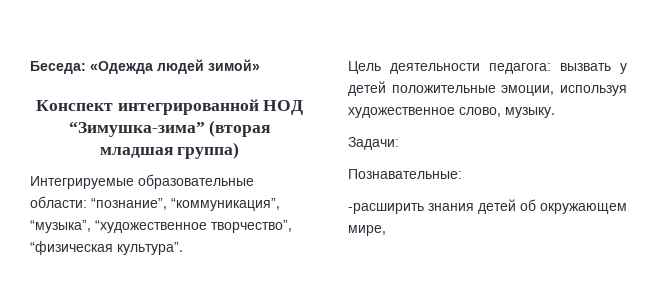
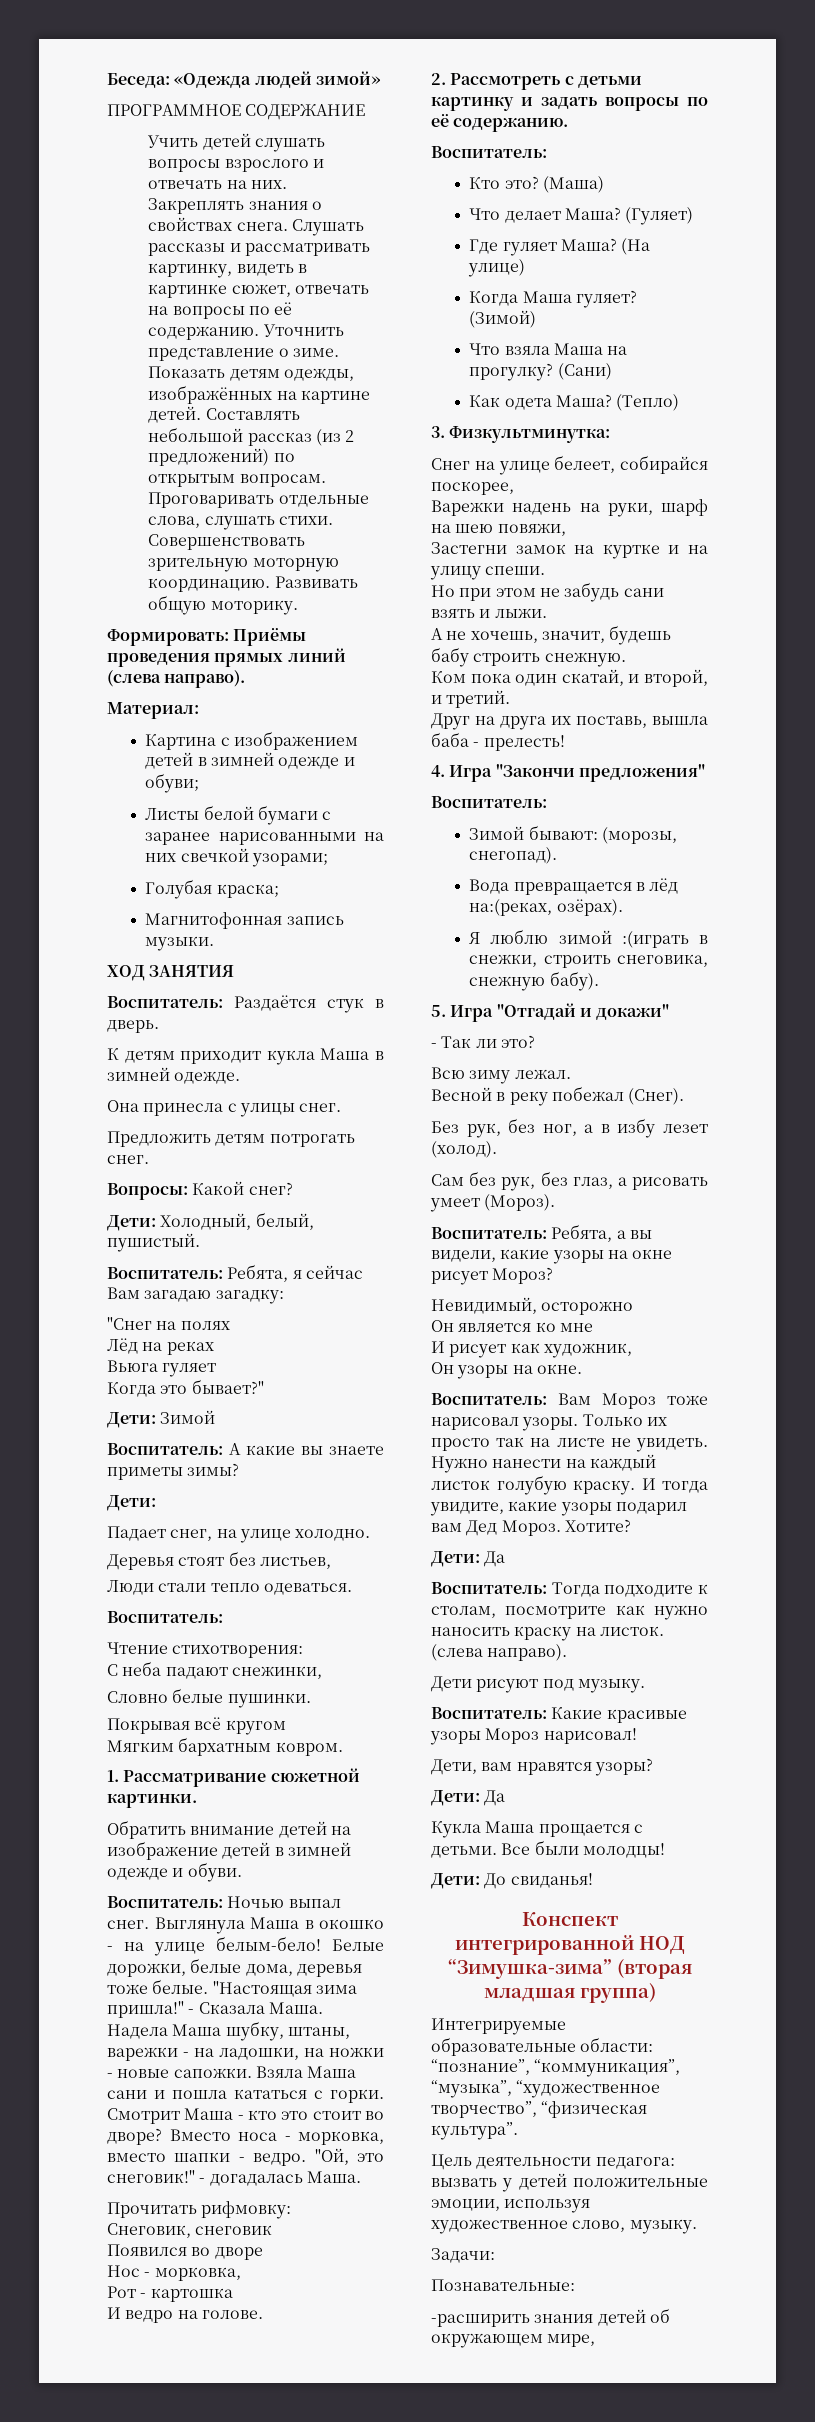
+ ПРОГРАММНОЕ СОДЕРЖАНИЕ
+ Учить детей слушать вопросы взрослого и отвечать на них. Закреплять знания о свойствах снега. Слушать рассказы и рассматривать картинку, видеть в картинке сюжет, отвечать на вопросы по её содержанию. Уточнить представление о зиме. Показать детям одежды, изображённых на картине детей. Составлять небольшой рассказ (из 2 предложений) по открытым вопросам. Проговаривать отдельные слова, слушать стихи. Совершенствовать зрительную моторную координацию. Развивать общую моторику.
+ Формировать: Приёмы проведения прямых линий (слева направо).
+ Материал:
+ Картина с изображением детей в зимней одежде и обуви;
+ Листы белой бумаги с заранее нарисованными на них свечкой узорами;
+ Голубая краска;
+ Магнитофонная запись музыки.
+ ХОД ЗАНЯТИЯ
+ Воспитатель: Раздаётся стук в дверь.
+ К детям приходит кукла Маша в зимней одежде.
+ Она принесла с улицы снег.
+ Предложить детям потрогать снег.
+ Вопросы: Какой снег?
+ Дети: Холодный, белый, пушистый.
+ Воспитатель: Ребята, я сейчас Вам загадаю загадку:
+ "Снег на полях
+ Лёд на реках
+ Вьюга гуляет
+ Когда это бывает?"
+ Дети: Зимой
+ Воспитатель: А какие вы знаете приметы зимы?
+ Дети:
+ Падает снег, на улице холодно.
+ Деревья стоят без листьев,
+ Люди стали тепло одеваться.
+ Воспитатель:
+ Чтение стихотворения:
+ С неба падают снежинки,
+ Словно белые пушинки.
+ Покрывая всё кругом
+ Мягким бархатным ковром.
+ 1. Рассматривание сюжетной картинки.
+ Обратить внимание детей на изображение детей в зимней одежде и обуви.
+ Воспитатель: Ночью выпал снег. Выглянула Маша в окошко - на улице белым-бело! Белые дорожки, белые дома, деревья тоже белые. "Настоящая зима пришла!" - Сказала Маша. Надела Маша шубку, штаны, варежки - на ладошки, на ножки - новые сапожки. Взяла Маша сани и пошла кататься с горки. Смотрит Маша - кто это стоит во дворе? Вместо носа - морковка, вместо шапки - ведро. "Ой, это снеговик!" - догадалась Маша.
+ Прочитать рифмовку:
+ Снеговик, снеговик
+ Появился во дворе
+ Нос - морковка,
+ Рот - картошка
+ И ведро на голове.
+ 2. Рассмотреть с детьми картинку и задать вопросы по её содержанию.
+ Воспитатель:
+ Кто это? (Маша)
+ Что делает Маша? (Гуляет)
+ Где гуляет Маша? (На улице)
+ Когда Маша гуляет? (Зимой)
+ Что взяла Маша на прогулку? (Сани)
+ Как одета Маша? (Тепло)
+ 3. Физкультминутка:
+ Снег на улице белеет, собирайся поскорее,
+ Варежки надень на руки, шарф на шею повяжи,
+ Застегни замок на куртке и на улицу спеши.
+ Но при этом не забудь сани взять и лыжи.
+ А не хочешь, значит, будешь бабу строить снежную.
+ Ком пока один скатай, и второй, и третий.
+ Друг на друга их поставь, вышла баба - прелесть!
+ 4. Игра "Закончи предложения"
+ Воспитатель:
+ Зимой бывают: (морозы, снегопад).
+ Вода превращается в лёд на:(реках, озёрах).
+ Я люблю зимой :(играть в снежки, строить снеговика, снежную бабу).
+ 5. Игра "Отгадай и докажи"
+ - Так ли это?
+ Всю зиму лежал.
+ Весной в реку побежал (Снег).
+ Без рук, без ног, а в избу лезет (холод).
+ Сам без рук, без глаз, а рисовать умеет (Мороз).
+ Воспитатель: Ребята, а вы видели, какие узоры на окне рисует Мороз?
+ Невидимый, осторожно
+ Он является ко мне
+ И рисует как художник,
+ Он узоры на окне.
+ Воспитатель: Вам Мороз тоже нарисовал узоры. Только их просто так на листе не увидеть. Нужно нанести на каждый листок голубую краску. И тогда увидите, какие узоры подарил вам Дед Мороз. Хотите?
+ Дети: Да
+ Воспитатель: Тогда подходите к столам, посмотрите как нужно наносить краску на листок. (слева направо).
+ Дети рисуют под музыку.
+ Воспитатель: Какие красивые узоры Мороз нарисовал!
+ Дети, вам нравятся узоры?
+ Дети: Да
+ Кукла Маша прощается с детьми. Все были молодцы!
+ Дети: До свиданья!

